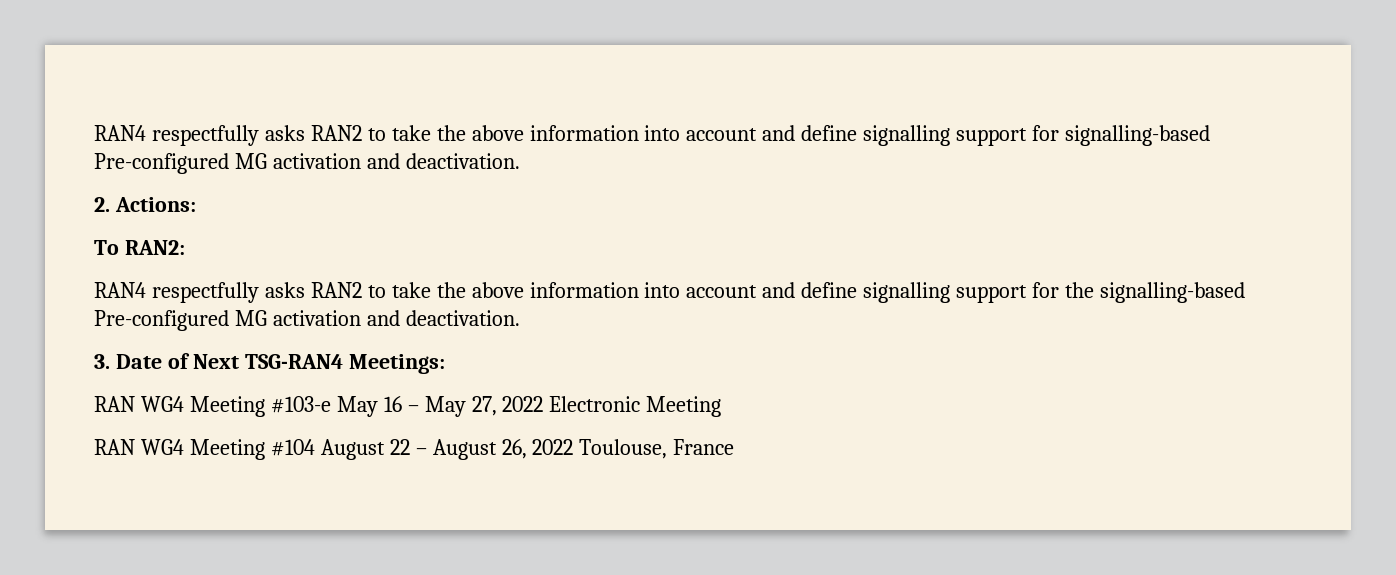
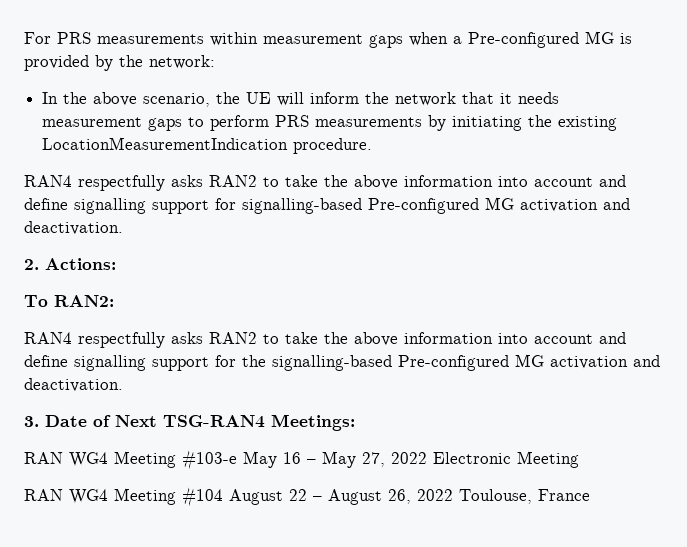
+ For PRS measurements within measurement gaps when a Pre-configured MG is provided by the network:
+ In the above scenario, the UE will inform the network that it needs measurement gaps to perform PRS measurements by initiating the existing LocationMeasurementIndication procedure.

